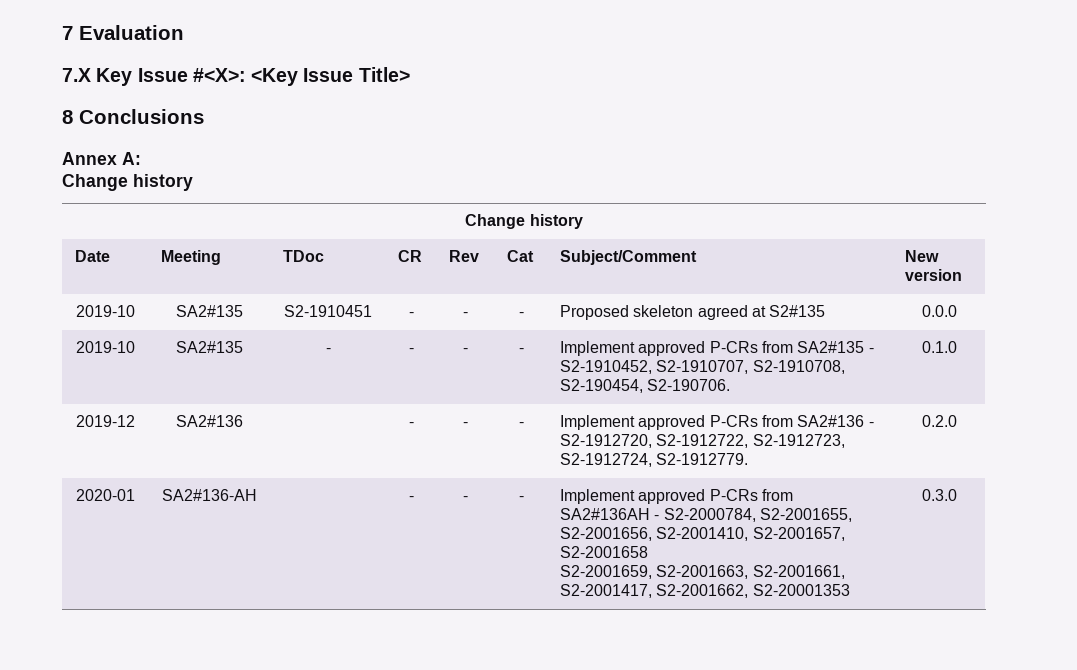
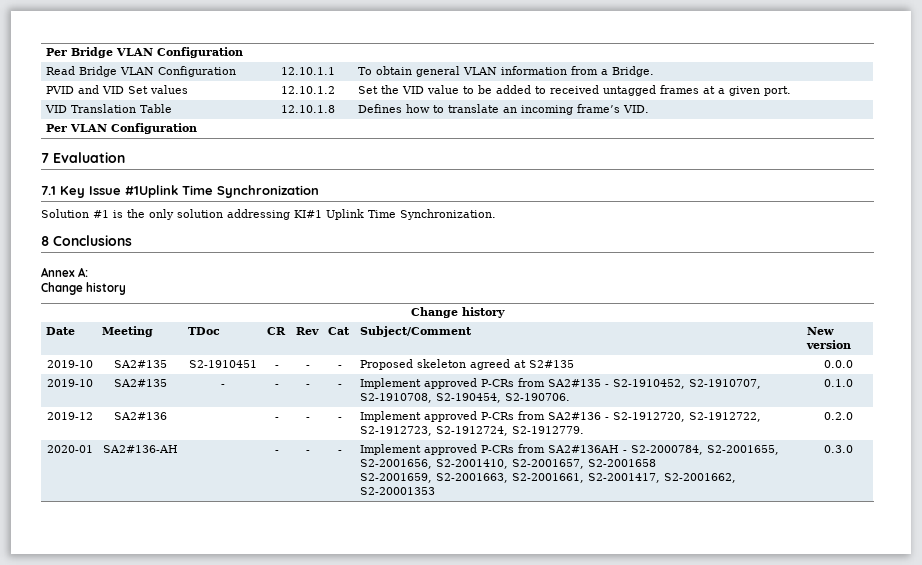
+ Per Bridge VLAN Configuration
+ Read Bridge VLAN Configuration | 12.10.1.1 | To obtain general VLAN information from a Bridge.
+ PVID and VID Set values | 12.10.1.2 | Set the VID value to be added to received untagged frames at a given port.
+ VID Translation Table | 12.10.1.8 | Defines how to translate an incoming frame’s VID.
+ Per VLAN Configuration
- 7.X Key Issue #<X>: <Key Issue Title>
+ 7.1 Key Issue #1Uplink Time Synchronization
+ Solution #1 is the only solution addressing KI#1 Uplink Time Synchronization.

